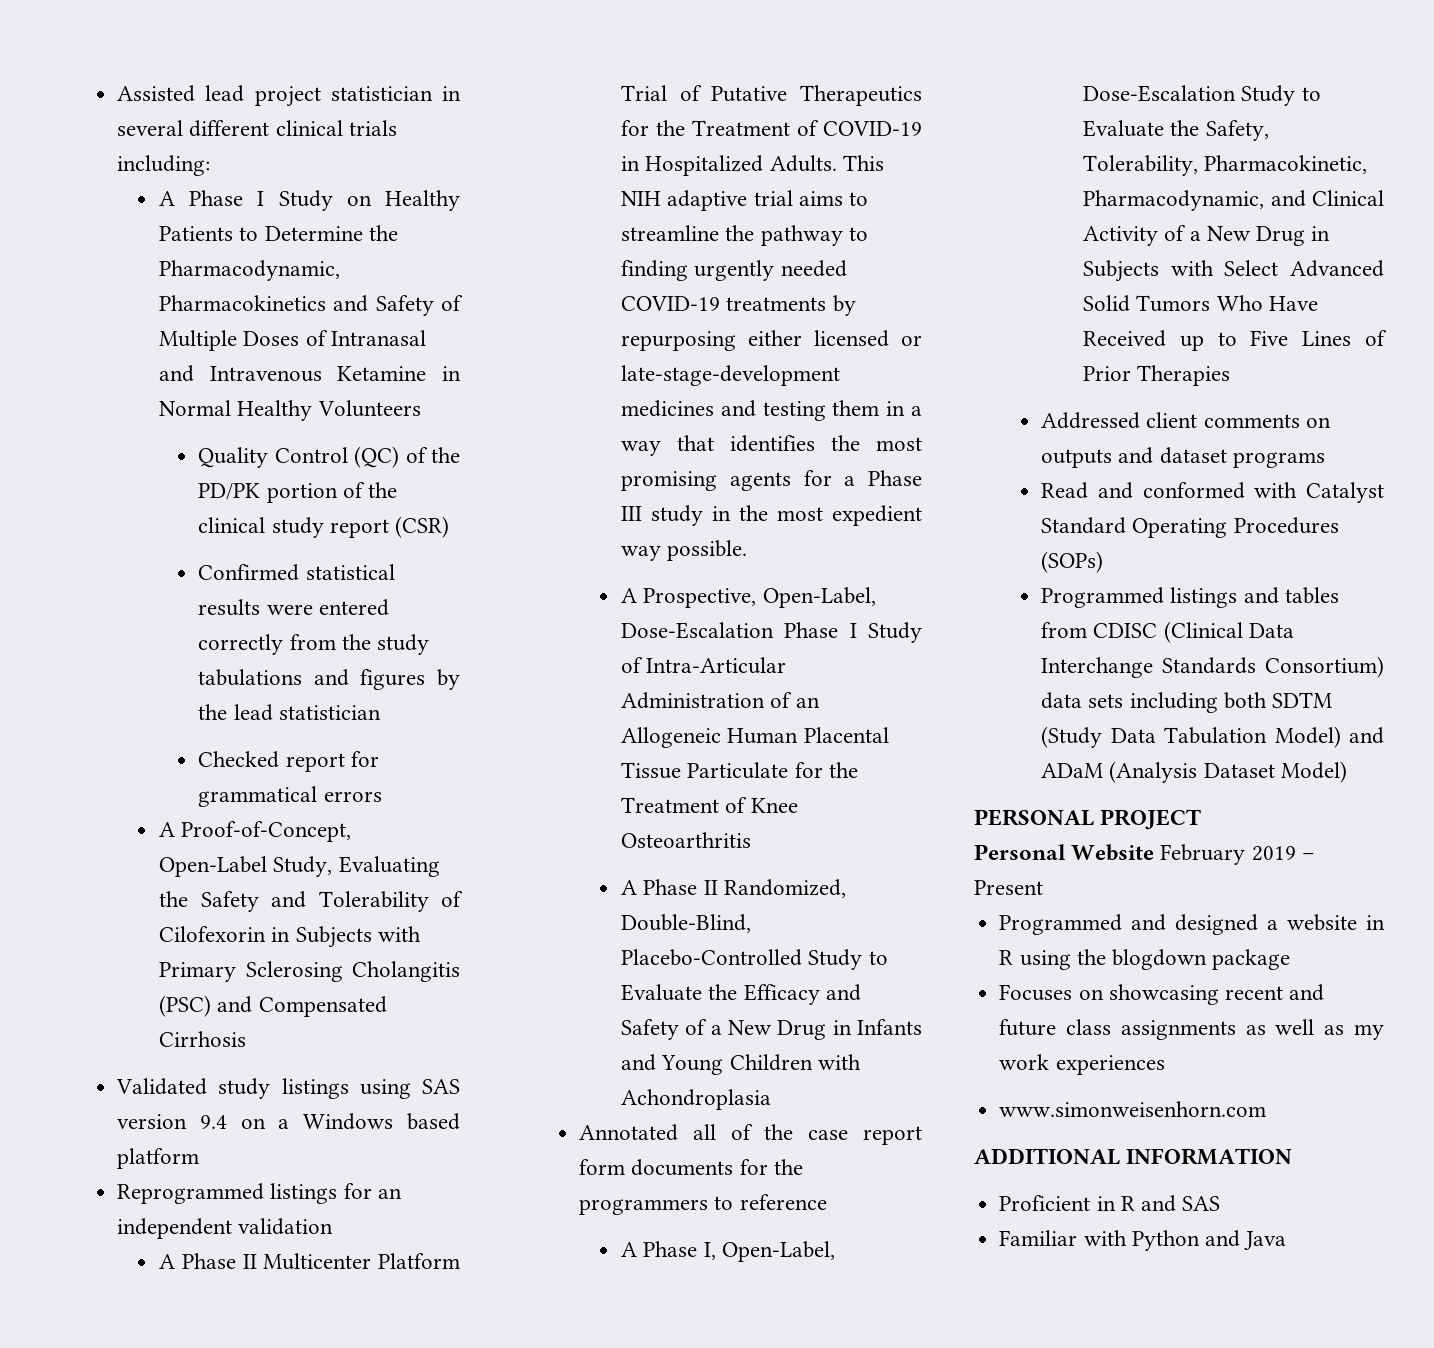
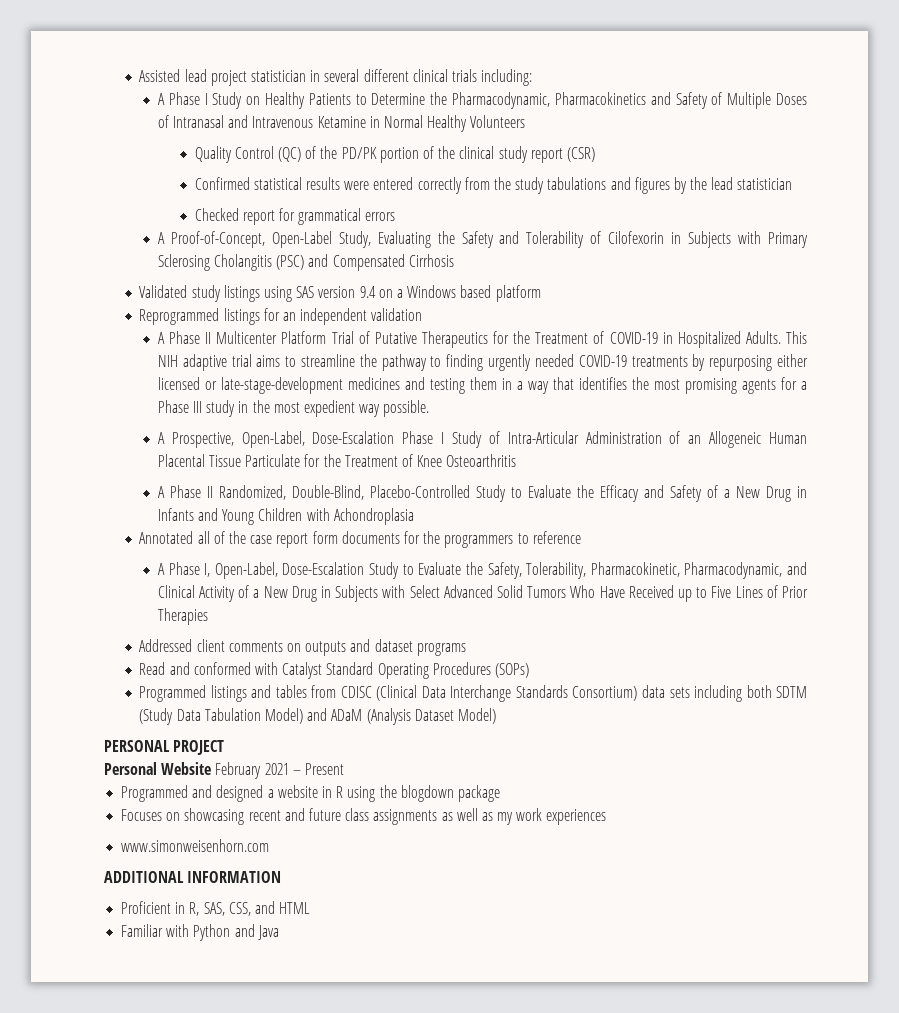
- Personal Website February 2019 – Present
+ Personal Website February 2021 – Present
- Proficient in R and SAS
+ Proficient in R, SAS, CSS, and HTML

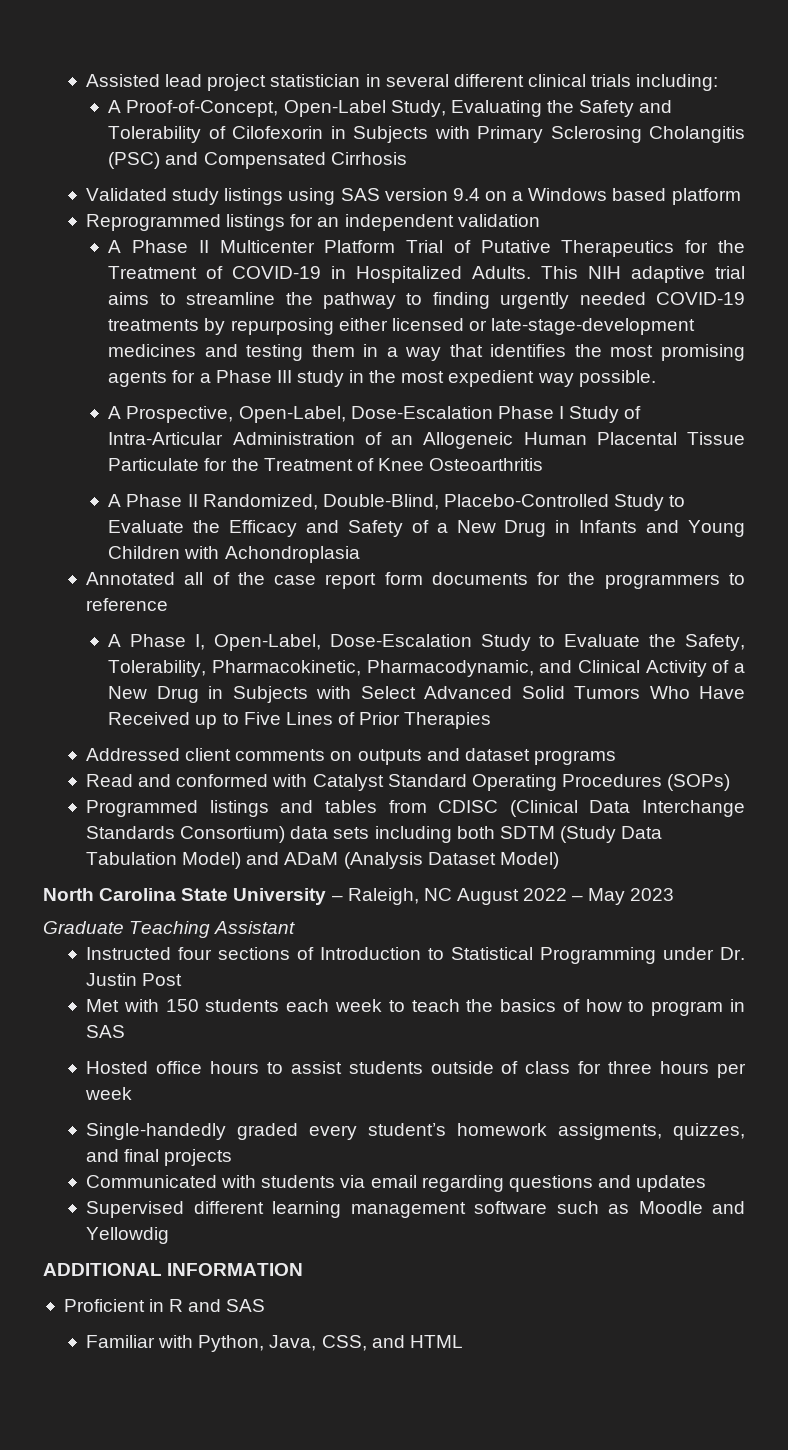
- A Phase I Study on Healthy Patients to Determine the Pharmacodynamic, Pharmacokinetics and Safety of Multiple Doses of Intranasal and Intravenous Ketamine in Normal Healthy Volunteers
- Quality Control (QC) of the PD/PK portion of the clinical study report (CSR)
- Confirmed statistical results were entered correctly from the study tabulations and figures by the lead statistician
- Checked report for grammatical errors
- PERSONAL PROJECT
- Personal Website February 2021 – Present
- Programmed and designed a website in R using the blogdown package
- Focuses on showcasing recent and future class assignments as well as my work experiences
- www.simonweisenhorn.com
+ North Carolina State University – Raleigh, NC August 2022 – May 2023
+ Graduate Teaching Assistant
+ Instructed four sections of Introduction to Statistical Programming under Dr. Justin Post
+ Met with 150 students each week to teach the basics of how to program in SAS
+ Hosted office hours to assist students outside of class for three hours per week
+ Single-handedly graded every student’s homework assigments, quizzes, and final projects
+ Communicated with students via email regarding questions and updates
+ Supervised different learning management software such as Moodle and Yellowdig
  ADDITIONAL INFORMATION
- Proficient in R, SAS, CSS, and HTML
- Familiar with Python and Java
+ Proficient in R and SAS
+ Familiar with Python, Java, CSS, and HTML

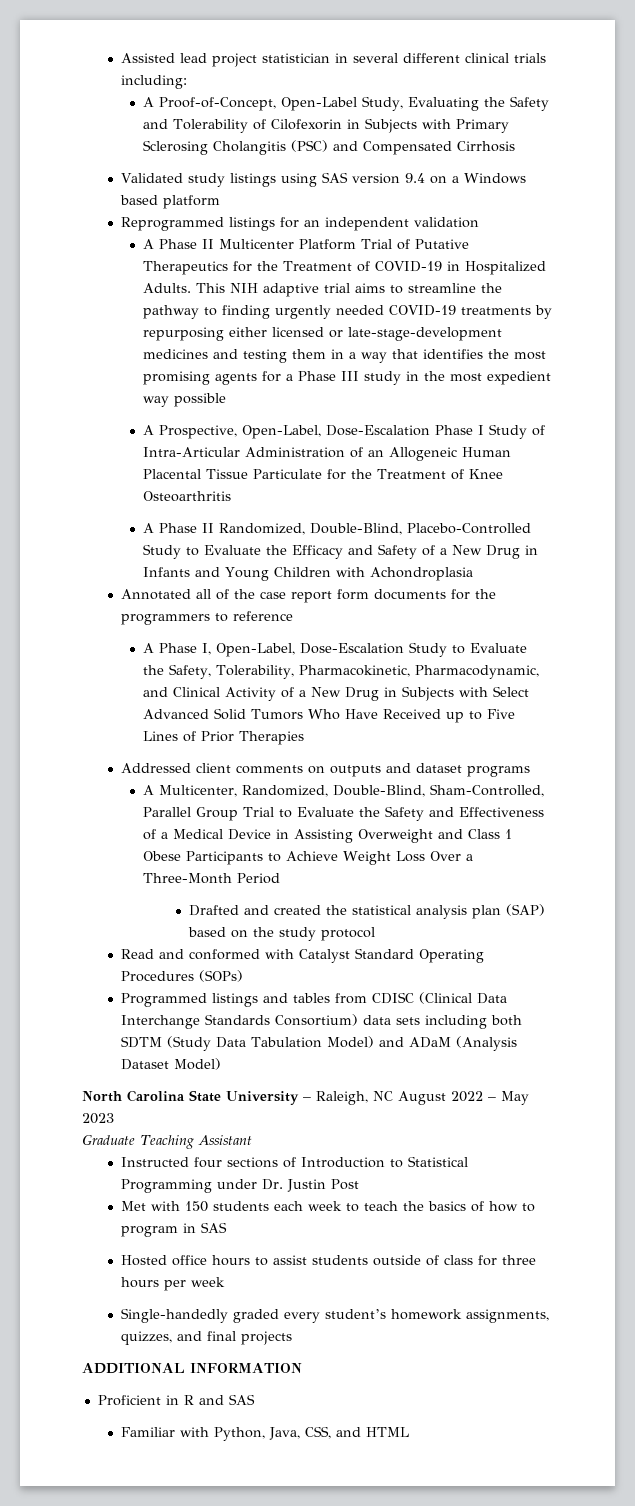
- This NIH adaptive trial aims to streamline the pathway to finding urgently needed COVID-19 treatments by repurposing either licensed or late-stage-development medicines and testing them in a way that identifies the most promising agents for a Phase III study in the most expedient way possible.
+ This NIH adaptive trial aims to streamline the pathway to finding urgently needed COVID-19 treatments by repurposing either licensed or late-stage-development medicines and testing them in a way that identifies the most promising agents for a Phase III study in the most expedient way possible
+ A Multicenter, Randomized, Double-Blind, Sham-Controlled, Parallel Group Trial to Evaluate the Safety and Effectiveness of a Medical Device in Assisting Overweight and Class 1 Obese Participants to Achieve Weight Loss Over a Three-Month Period
+ Drafted and created the statistical analysis plan (SAP) based on the study protocol
- Single-handedly graded every student’s homework assigments, quizzes, and final projects
+ Single-handedly graded every student’s homework assignments, quizzes, and final projects
- Communicated with students via email regarding questions and updates
- Supervised different learning management software such as Moodle and Yellowdig

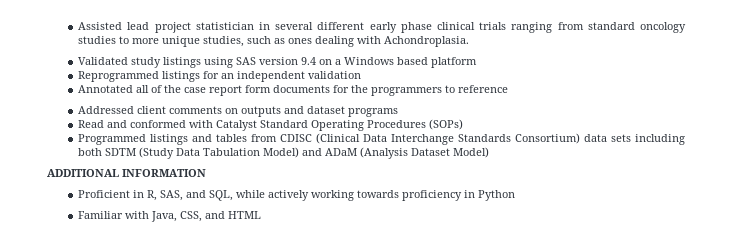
- Assisted lead project statistician in several different clinical trials including:
- A Proof-of-Concept, Open-Label Study, Evaluating the Safety and Tolerability of Cilofexorin in Subjects with Primary Sclerosing Cholangitis (PSC) and Compensated Cirrhosis
+ Assisted lead project statistician in several different early phase clinical trials ranging from standard oncology studies to more unique studies, such as ones dealing with Achondroplasia.
- A Phase II Multicenter Platform Trial of Putative Therapeutics for the Treatment of COVID-19 in Hospitalized Adults. This NIH adaptive trial aims to streamline the pathway to finding urgently needed COVID-19 treatments by repurposing either licensed or late-stage-development medicines and testing them in a way that identifies the most promising agents for a Phase III study in the most expedient way possible
- A Prospective, Open-Label, Dose-Escalation Phase I Study of Intra-Articular Administration of an Allogeneic Human Placental Tissue Particulate for the Treatment of Knee Osteoarthritis
- A Phase II Randomized, Double-Blind, Placebo-Controlled Study to Evaluate the Efficacy and Safety of a New Drug in Infants and Young Children with Achondroplasia
- A Phase I, Open-Label, Dose-Escalation Study to Evaluate the Safety, Tolerability, Pharmacokinetic, Pharmacodynamic, and Clinical Activity of a New Drug in Subjects with Select Advanced Solid Tumors Who Have Received up to Five Lines of Prior Therapies
- A Multicenter, Randomized, Double-Blind, Sham-Controlled, Parallel Group Trial to Evaluate the Safety and Effectiveness of a Medical Device in Assisting Overweight and Class 1 Obese Participants to Achieve Weight Loss Over a Three-Month Period
- Drafted and created the statistical analysis plan (SAP) based on the study protocol
- North Carolina State University – Raleigh, NC August 2022 – May 2023
- Graduate Teaching Assistant
- Instructed four sections of Introduction to Statistical Programming under Dr. Justin Post
- Met with 150 students each week to teach the basics of how to program in SAS
- Hosted office hours to assist students outside of class for three hours per week
- Single-handedly graded every student’s homework assignments, quizzes, and final projects
  ADDITIONAL INFORMATION
- Proficient in R and SAS
+ Proficient in R, SAS, and SQL, while actively working towards proficiency in Python
- Familiar with Python, Java, CSS, and HTML
+ Familiar with Java, CSS, and HTML

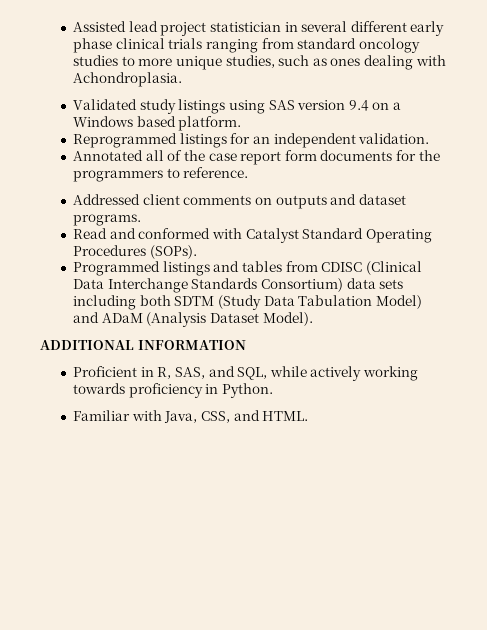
- Validated study listings using SAS version 9.4 on a Windows based platform
+ Validated study listings using SAS version 9.4 on a Windows based platform.
- Reprogrammed listings for an independent validation
+ Reprogrammed listings for an independent validation.
- Annotated all of the case report form documents for the programmers to reference
+ Annotated all of the case report form documents for the programmers to reference.
- Addressed client comments on outputs and dataset programs
+ Addressed client comments on outputs and dataset programs.
- Read and conformed with Catalyst Standard Operating Procedures (SOPs)
+ Read and conformed with Catalyst Standard Operating Procedures (SOPs).
- Programmed listings and tables from CDISC (Clinical Data Interchange Standards Consortium) data sets including both SDTM (Study Data Tabulation Model) and ADaM (Analysis Dataset Model)
+ Programmed listings and tables from CDISC (Clinical Data Interchange Standards Consortium) data sets including both SDTM (Study Data Tabulation Model) and ADaM (Analysis Dataset Model).
- Proficient in R, SAS, and SQL, while actively working towards proficiency in Python
+ Proficient in R, SAS, and SQL, while actively working towards proficiency in Python.
- Familiar with Java, CSS, and HTML
+ Familiar with Java, CSS, and HTML.

